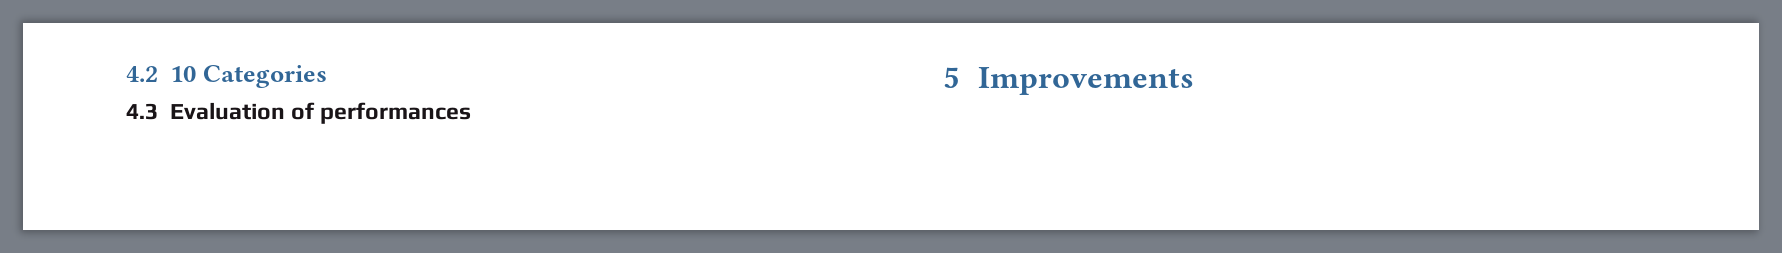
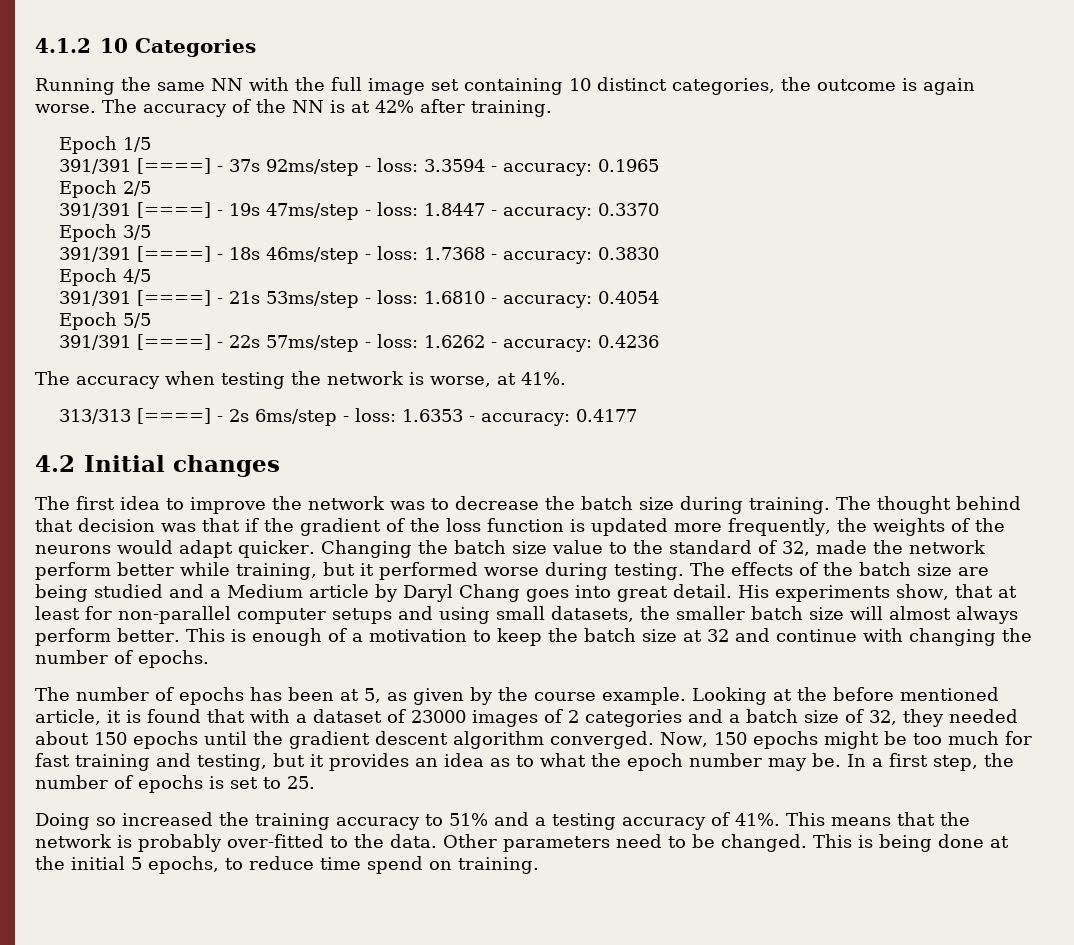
- 4.2 10 Categories
+ 4.1.2 10 Categories
- 4.3 Evaluation of performances
- 5 Improvements
+ Running the same NN with the full image set containing 10 distinct categories, the outcome is again worse. The accuracy of the NN is at 42% after training.
+ Epoch 1/5
+ 391/391 [====] - 37s 92ms/step - loss: 3.3594 - accuracy: 0.1965
+ Epoch 2/5
+ 391/391 [====] - 19s 47ms/step - loss: 1.8447 - accuracy: 0.3370
+ Epoch 3/5
+ 391/391 [====] - 18s 46ms/step - loss: 1.7368 - accuracy: 0.3830
+ Epoch 4/5
+ 391/391 [====] - 21s 53ms/step - loss: 1.6810 - accuracy: 0.4054
+ Epoch 5/5
+ 391/391 [====] - 22s 57ms/step - loss: 1.6262 - accuracy: 0.4236
+ The accuracy when testing the network is worse, at 41%.
+ 313/313 [====] - 2s 6ms/step - loss: 1.6353 - accuracy: 0.4177
+ 4.2 Initial changes
+ The first idea to improve the network was to decrease the batch size during training. The thought behind that decision was that if the gradient of the loss function is updated more frequently, the weights of the neurons would adapt quicker. Changing the batch size value to the standard of 32, made the network perform better while training, but it performed worse during testing. The effects of the batch size are being studied and a Medium article by Daryl Chang goes into great detail. His experiments show, that at least for non-parallel computer setups and using small datasets, the smaller batch size will almost always perform better. This is enough of a motivation to keep the batch size at 32 and continue with changing the number of epochs.
+ The number of epochs has been at 5, as given by the course example. Looking at the before mentioned article, it is found that with a dataset of 23000 images of 2 categories and a batch size of 32, they needed about 150 epochs until the gradient descent algorithm converged. Now, 150 epochs might be too much for fast training and testing, but it provides an idea as to what the epoch number may be. In a first step, the number of epochs is set to 25.
+ Doing so increased the training accuracy to 51% and a testing accuracy of 41%. This means that the network is probably over-fitted to the data. Other parameters need to be changed. This is being done at the initial 5 epochs, to reduce time spend on training.

